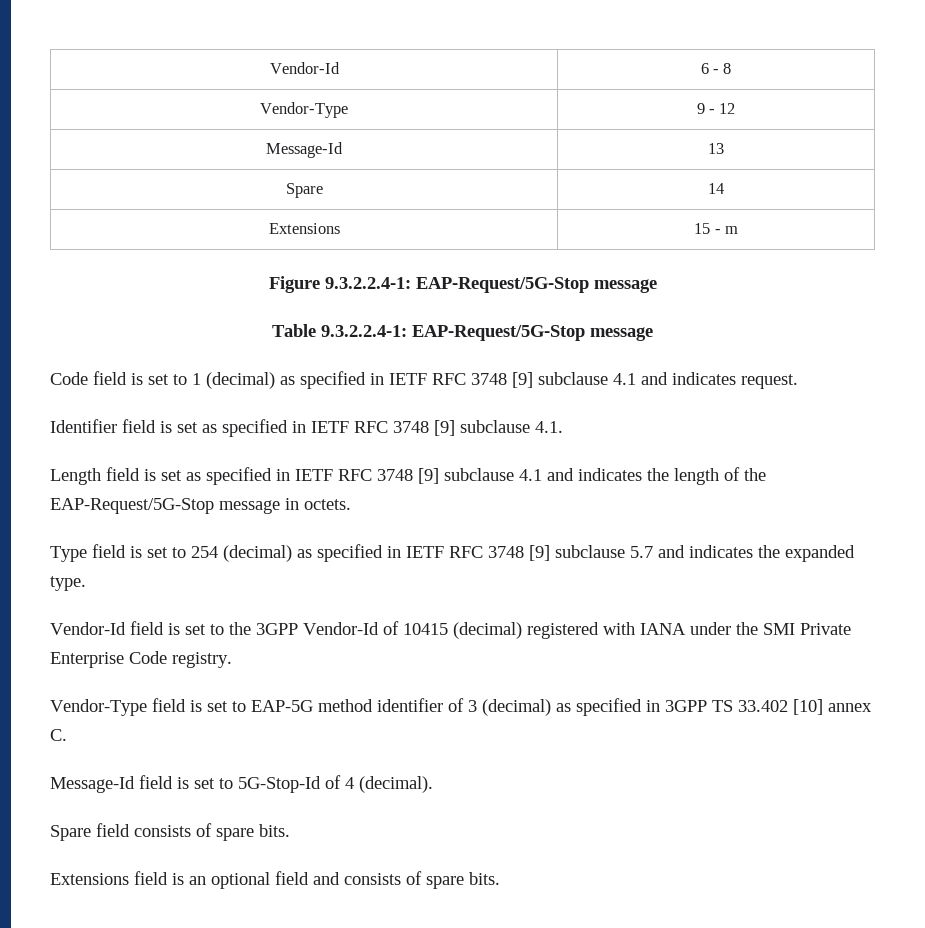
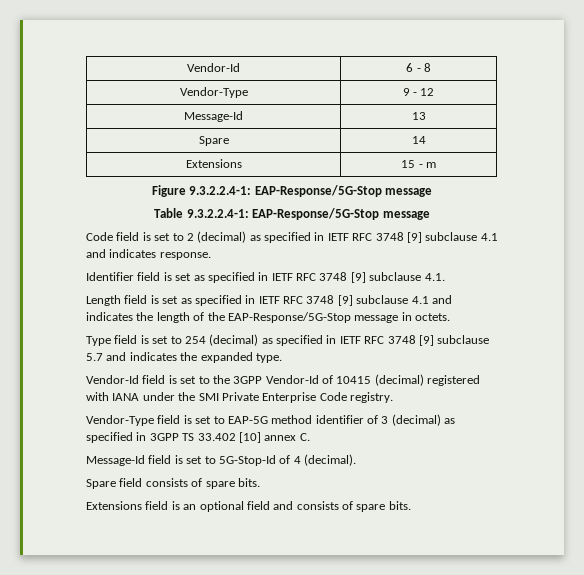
- Figure 9.3.2.2.4-1: EAP-Request/5G-Stop message
+ Figure 9.3.2.2.4-1: EAP-Response/5G-Stop message
- Table 9.3.2.2.4-1: EAP-Request/5G-Stop message
+ Table 9.3.2.2.4-1: EAP-Response/5G-Stop message
- Code field is set to 1 (decimal) as specified in IETF RFC 3748 [9] subclause 4.1 and indicates request.
+ Code field is set to 2 (decimal) as specified in IETF RFC 3748 [9] subclause 4.1 and indicates response.
- Length field is set as specified in IETF RFC 3748 [9] subclause 4.1 and indicates the length of the EAP-Request/5G-Stop message in octets.
+ Length field is set as specified in IETF RFC 3748 [9] subclause 4.1 and indicates the length of the EAP-Response/5G-Stop message in octets.

